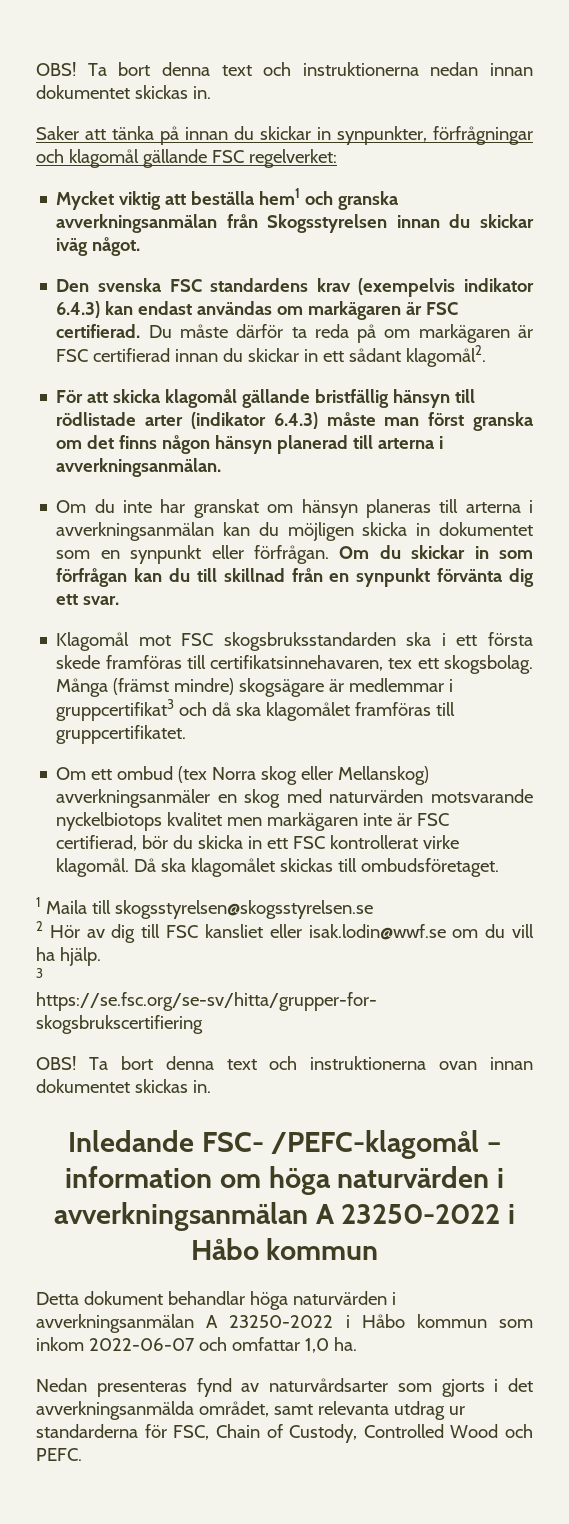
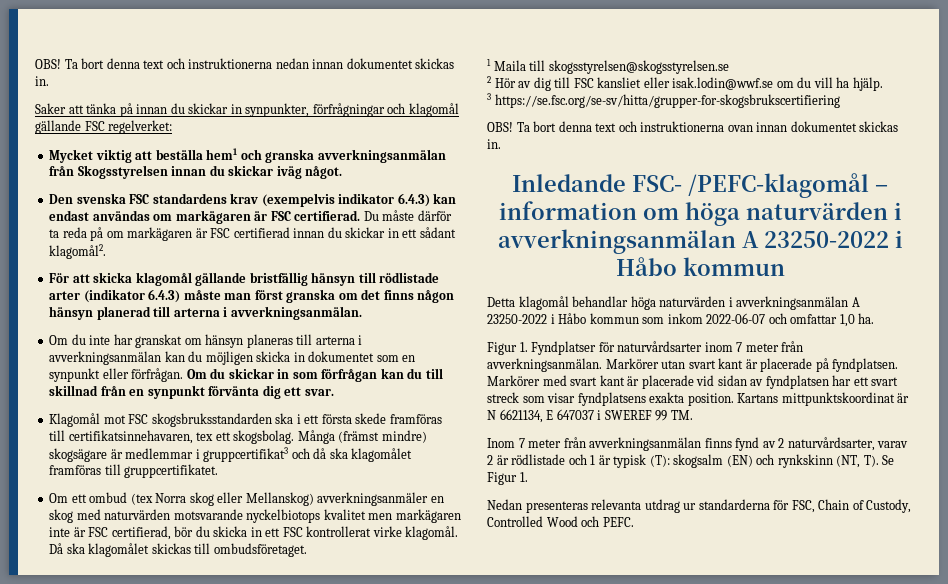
- Detta dokument behandlar höga naturvärden i avverkningsanmälan A 23250-2022 i Håbo kommun som inkom 2022-06-07 och omfattar 1,0 ha.
+ Detta klagomål behandlar höga naturvärden i avverkningsanmälan A 23250-2022 i Håbo kommun som inkom 2022-06-07 och omfattar 1,0 ha.
- Nedan presenteras fynd av naturvårdsarter som gjorts i det avverkningsanmälda området, samt relevanta utdrag ur standarderna för FSC, Chain of Custody, Controlled Wood och PEFC.
+ Figur 1. Fyndplatser för naturvårdsarter inom 7 meter från avverkningsanmälan. Markörer utan svart kant är placerade på fyndplatsen. Markörer med svart kant är placerade vid sidan av fyndplatsen har ett svart streck som visar fyndplatsens exakta position. Kartans mittpunktskoordinat är N 6621134, E 647037 i SWEREF 99 TM.
+ Inom 7 meter från avverkningsanmälan finns fynd av 2 naturvårdsarter, varav 2 är rödlistade och 1 är typisk (T): skogsalm (EN) och rynkskinn (NT, T). Se Figur 1.
+ Nedan presenteras relevanta utdrag ur standarderna för FSC, Chain of Custody, Controlled Wood och PEFC.

